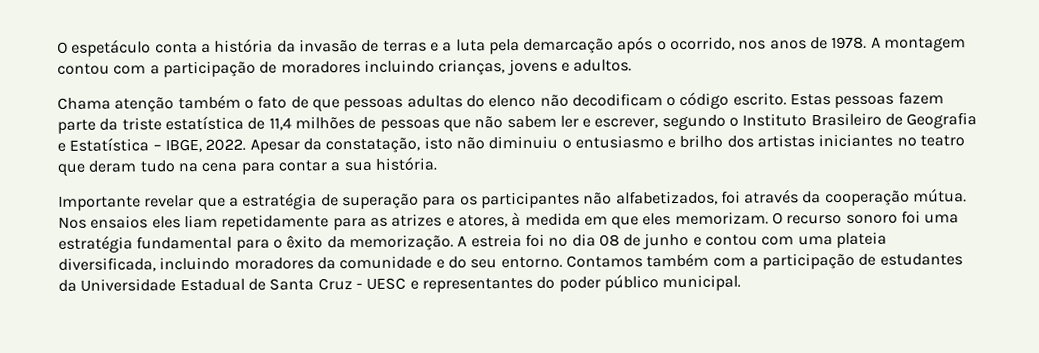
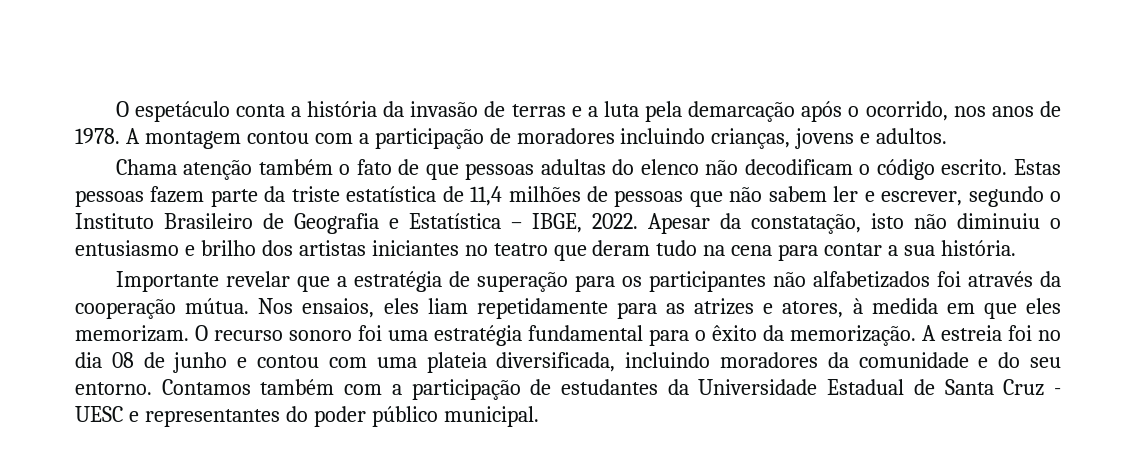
- Importante revelar que a estratégia de superação para os participantes não alfabetizados, foi através da cooperação mútua.
+ Importante revelar que a estratégia de superação para os participantes não alfabetizados foi através da cooperação mútua.
- Nos ensaios eles liam repetidamente para as atrizes e atores, à medida em que eles memorizam.
+ Nos ensaios, eles liam repetidamente para as atrizes e atores, à medida em que eles memorizam.

